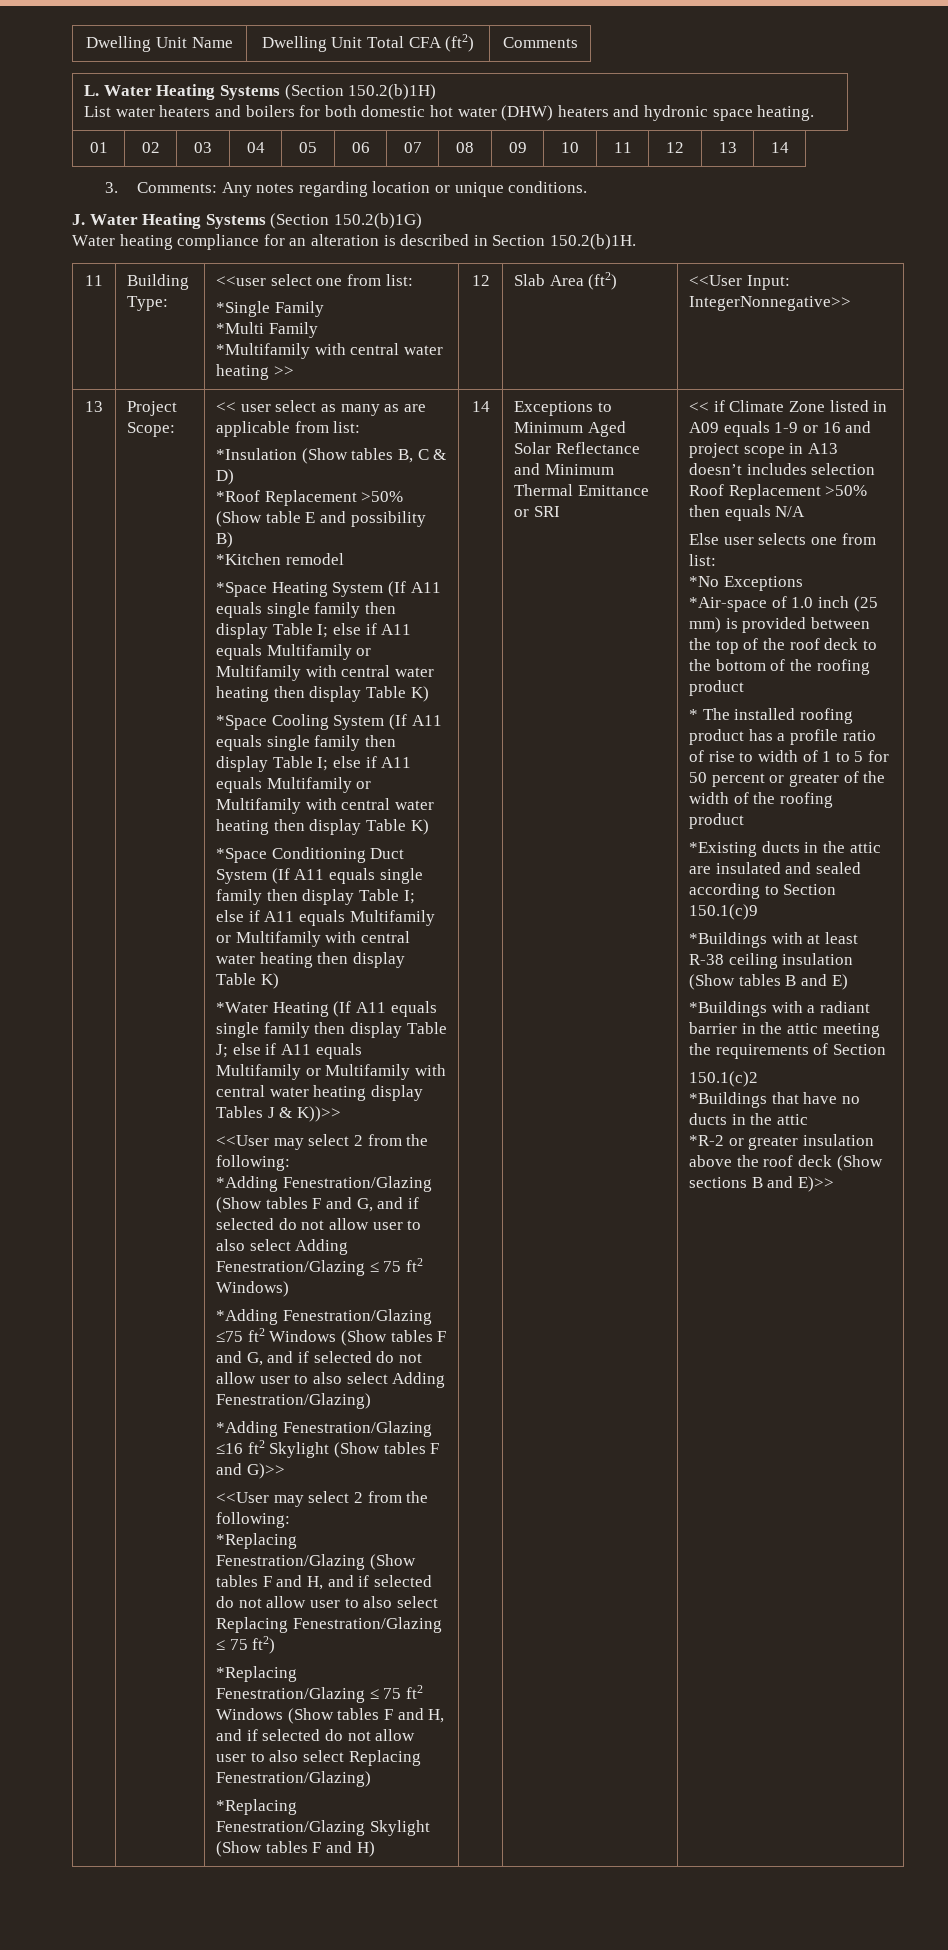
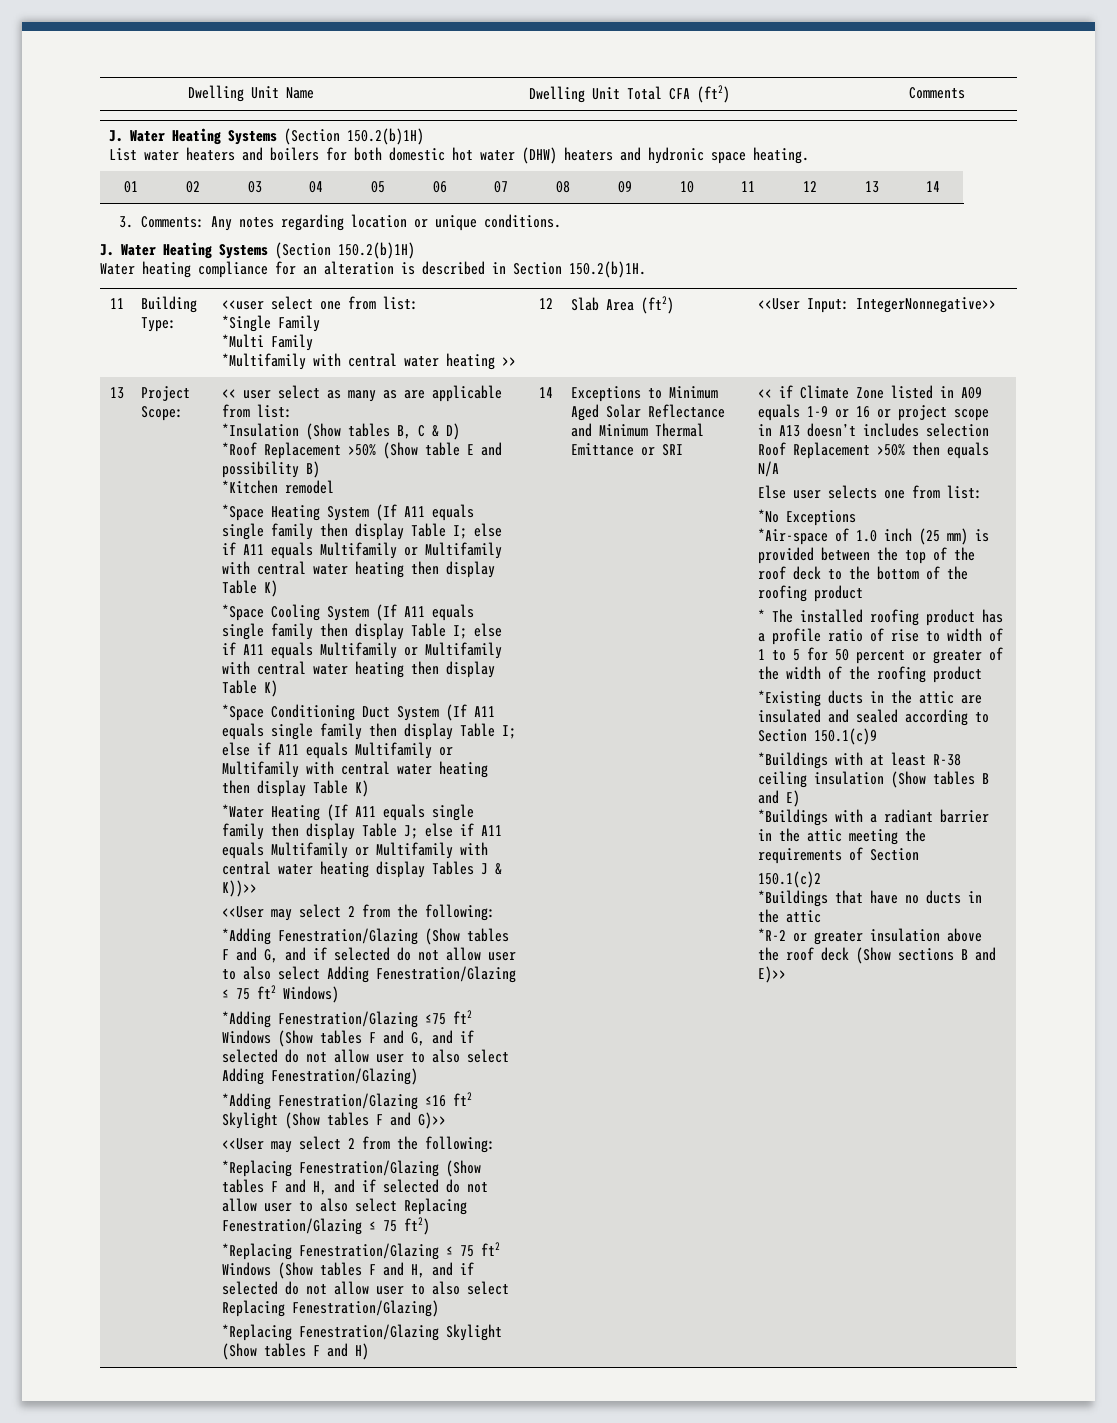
  Dwelling Unit Name | Dwelling Unit Total CFA (ft2) | Comments
- L. Water Heating Systems (Section 150.2(b)1H)
+ J. Water Heating Systems (Section 150.2(b)1H)
  3. Comments: Any notes regarding location or unique conditions.
- J. Water Heating Systems (Section 150.2(b)1G)
+ J. Water Heating Systems (Section 150.2(b)1H)
- << if Climate Zone listed in A09 equals 1-9 or 16 and project scope in A13 doesn’t includes selection Roof Replacement >50% then equals N/A
+ << if Climate Zone listed in A09 equals 1-9 or 16 or project scope in A13 doesn’t includes selection Roof Replacement >50% then equals N/A

